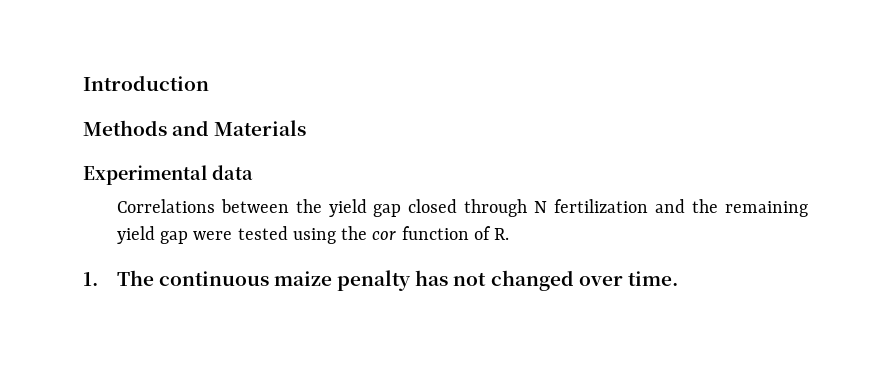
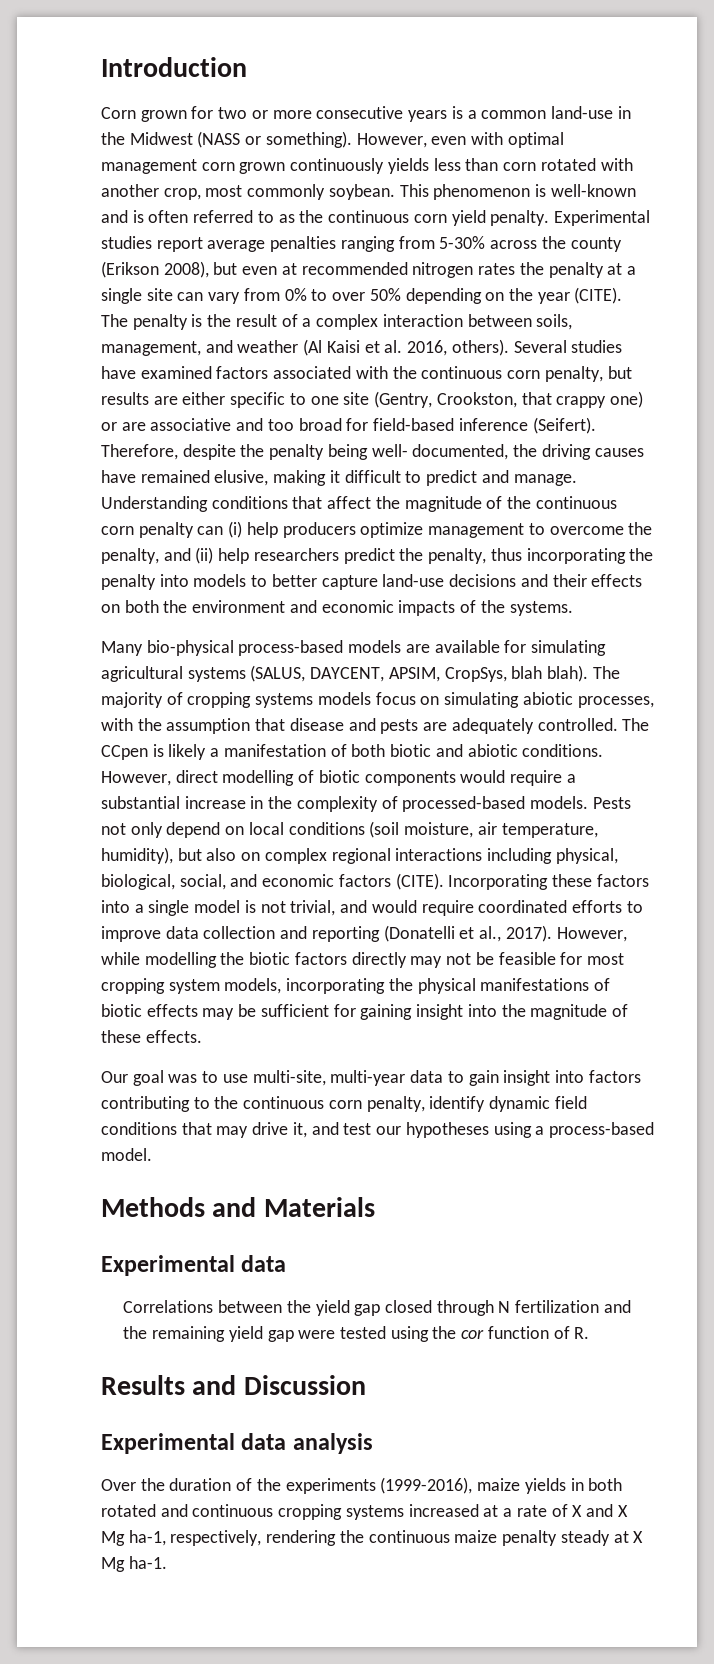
+ Corn grown for two or more consecutive years is a common land-use in the Midwest (NASS or something). However, even with optimal management corn grown continuously yields less than corn rotated with another crop, most commonly soybean. This phenomenon is well-known and is often referred to as the continuous corn yield penalty. Experimental studies report average penalties ranging from 5-30% across the county (Erikson 2008), but even at recommended nitrogen rates the penalty at a single site can vary from 0% to over 50% depending on the year (CITE). The penalty is the result of a complex interaction between soils, management, and weather (Al Kaisi et al. 2016, others). Several studies have examined factors associated with the continuous corn penalty, but results are either specific to one site (Gentry, Crookston, that crappy one) or are associative and too broad for field-based inference (Seifert). Therefore, despite the penalty being well- documented, the driving causes have remained elusive, making it difficult to predict and manage. Understanding conditions that affect the magnitude of the continuous corn penalty can (i) help producers optimize management to overcome the penalty, and (ii) help researchers predict the penalty, thus incorporating the penalty into models to better capture land-use decisions and their effects on both the environment and economic impacts of the systems.
+ Many bio-physical process-based models are available for simulating agricultural systems (SALUS, DAYCENT, APSIM, CropSys, blah blah). The majority of cropping systems models focus on simulating abiotic processes, with the assumption that disease and pests are adequately controlled. The CCpen is likely a manifestation of both biotic and abiotic conditions. However, direct modelling of biotic components would require a substantial increase in the complexity of processed-based models. Pests not only depend on local conditions (soil moisture, air temperature, humidity), but also on complex regional interactions including physical, biological, social, and economic factors (CITE). Incorporating these factors into a single model is not trivial, and would require coordinated efforts to improve data collection and reporting (Donatelli et al., 2017). However, while modelling the biotic factors directly may not be feasible for most cropping system models, incorporating the physical manifestations of biotic effects may be sufficient for gaining insight into the magnitude of these effects.
+ Our goal was to use multi-site, multi-year data to gain insight into factors contributing to the continuous corn penalty, identify dynamic field conditions that may drive it, and test our hypotheses using a process-based model.
- 1. The continuous maize penalty has not changed over time.
+ Results and Discussion
+ Experimental data analysis
+ Over the duration of the experiments (1999-2016), maize yields in both rotated and continuous cropping systems increased at a rate of X and X Mg ha-1, respectively, rendering the continuous maize penalty steady at X Mg ha-1.

